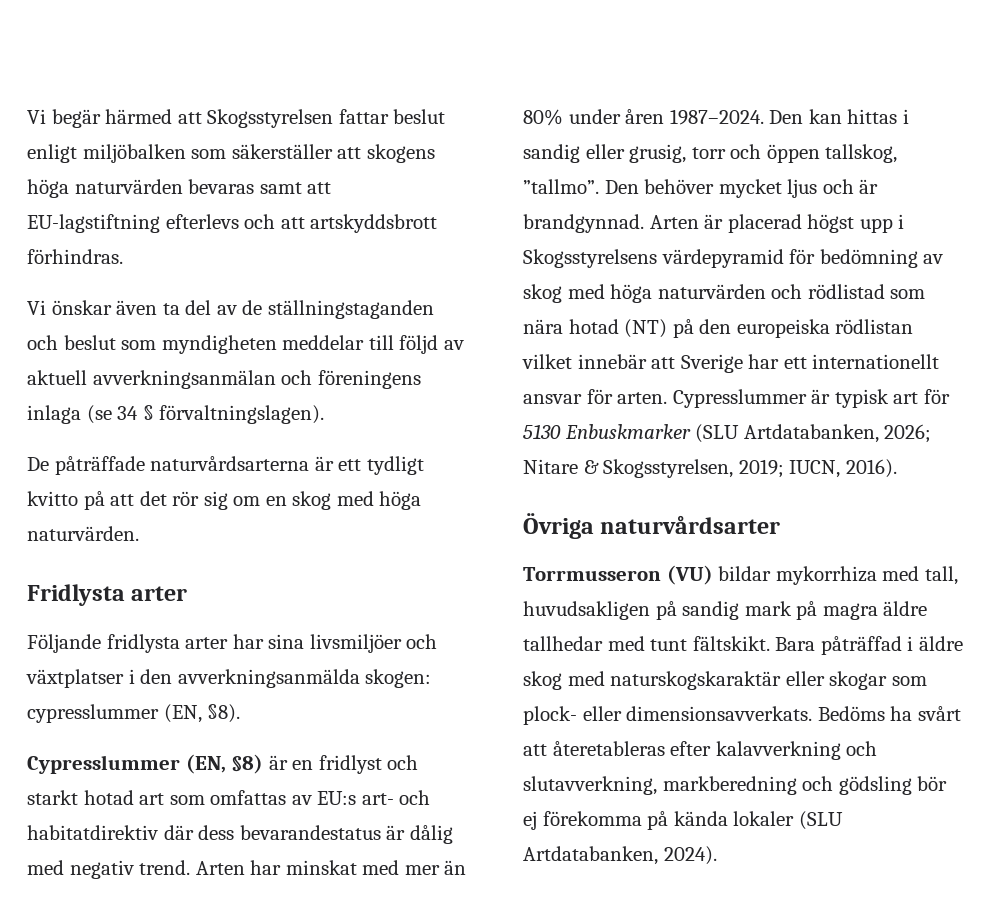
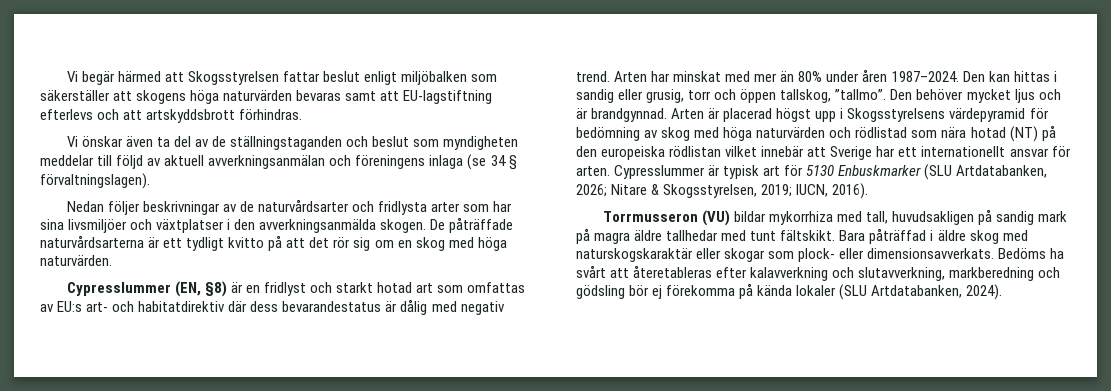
+ Nedan följer beskrivningar av de naturvårdsarter och fridlysta arter som har sina livsmiljöer och växtplatser i den avverkningsanmälda skogen.
- Fridlysta arter
- Följande fridlysta arter har sina livsmiljöer och växtplatser i den avverkningsanmälda skogen: cypresslummer (EN, §8).
- Övriga naturvårdsarter

